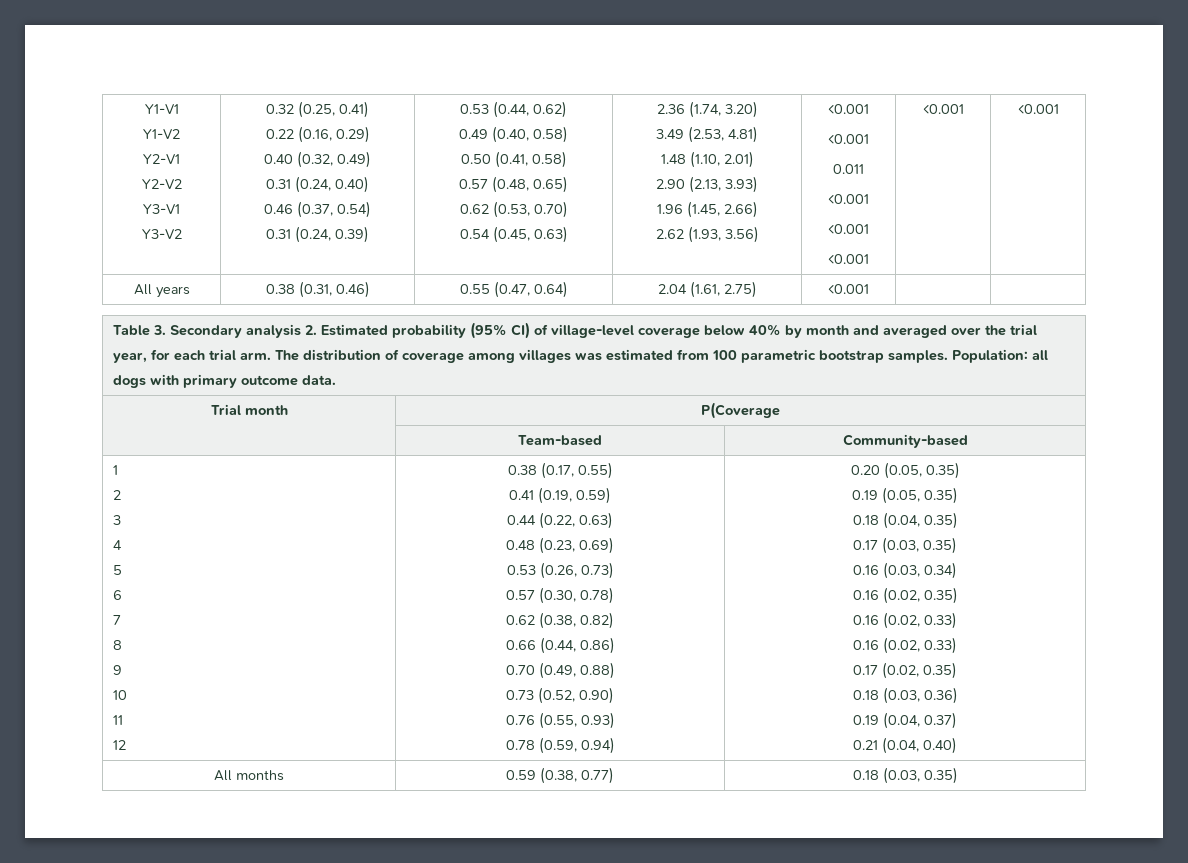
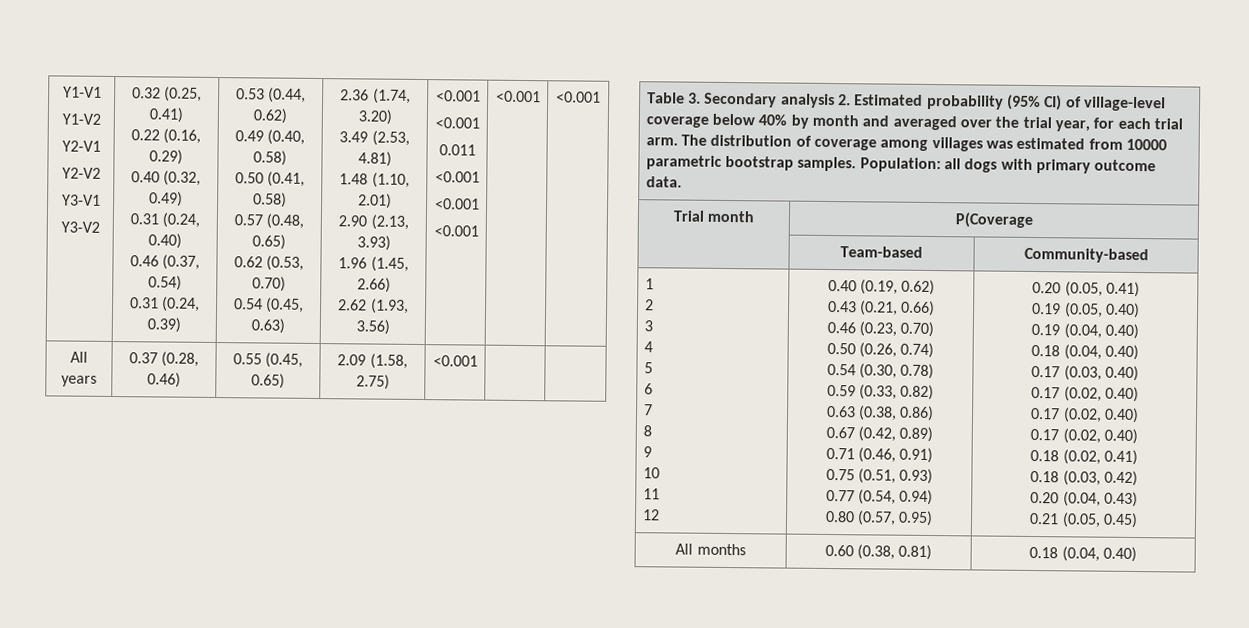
- All years | 0.38 (0.31, 0.46) | 0.55 (0.47, 0.64) | 2.04 (1.61, 2.75) | <0.001 | |
+ All years | 0.37 (0.28, 0.46) | 0.55 (0.45, 0.65) | 2.09 (1.58, 2.75) | <0.001 | |
- The distribution of coverage among villages was estimated from 100 parametric bootstrap samples.
+ The distribution of coverage among villages was estimated from 10000 parametric bootstrap samples.
- 0.38 (0.17, 0.55)
- 0.41 (0.19, 0.59)
- 0.44 (0.22, 0.63)
- 0.48 (0.23, 0.69)
- 0.53 (0.26, 0.73)
- 0.57 (0.30, 0.78)
+ 0.40 (0.19, 0.62)
+ 0.43 (0.21, 0.66)
+ 0.46 (0.23, 0.70)
+ 0.50 (0.26, 0.74)
+ 0.54 (0.30, 0.78)
- 0.62 (0.38, 0.82)
+ 0.59 (0.33, 0.82)
- 0.66 (0.44, 0.86)
+ 0.63 (0.38, 0.86)
- 0.70 (0.49, 0.88)
- 0.73 (0.52, 0.90)
- 0.76 (0.55, 0.93)
+ 0.67 (0.42, 0.89)
+ 0.71 (0.46, 0.91)
+ 0.75 (0.51, 0.93)
- 0.78 (0.59, 0.94)
+ 0.77 (0.54, 0.94)
+ 0.80 (0.57, 0.95)
- 0.20 (0.05, 0.35)
+ 0.20 (0.05, 0.41)
- 0.19 (0.05, 0.35)
- 0.18 (0.04, 0.35)
+ 0.19 (0.05, 0.40)
+ 0.19 (0.04, 0.40)
+ 0.18 (0.04, 0.40)
- 0.17 (0.03, 0.35)
- 0.16 (0.03, 0.34)
- 0.16 (0.02, 0.35)
- 0.16 (0.02, 0.33)
- 0.16 (0.02, 0.33)
- 0.17 (0.02, 0.35)
- 0.18 (0.03, 0.36)
- 0.19 (0.04, 0.37)
+ 0.17 (0.03, 0.40)
+ 0.17 (0.02, 0.40)
+ 0.17 (0.02, 0.40)
+ 0.17 (0.02, 0.40)
+ 0.18 (0.02, 0.41)
+ 0.18 (0.03, 0.42)
+ 0.20 (0.04, 0.43)
- 0.21 (0.04, 0.40)
+ 0.21 (0.05, 0.45)
- All months | 0.59 (0.38, 0.77) | 0.18 (0.03, 0.35)
+ All months | 0.60 (0.38, 0.81) | 0.18 (0.04, 0.40)

